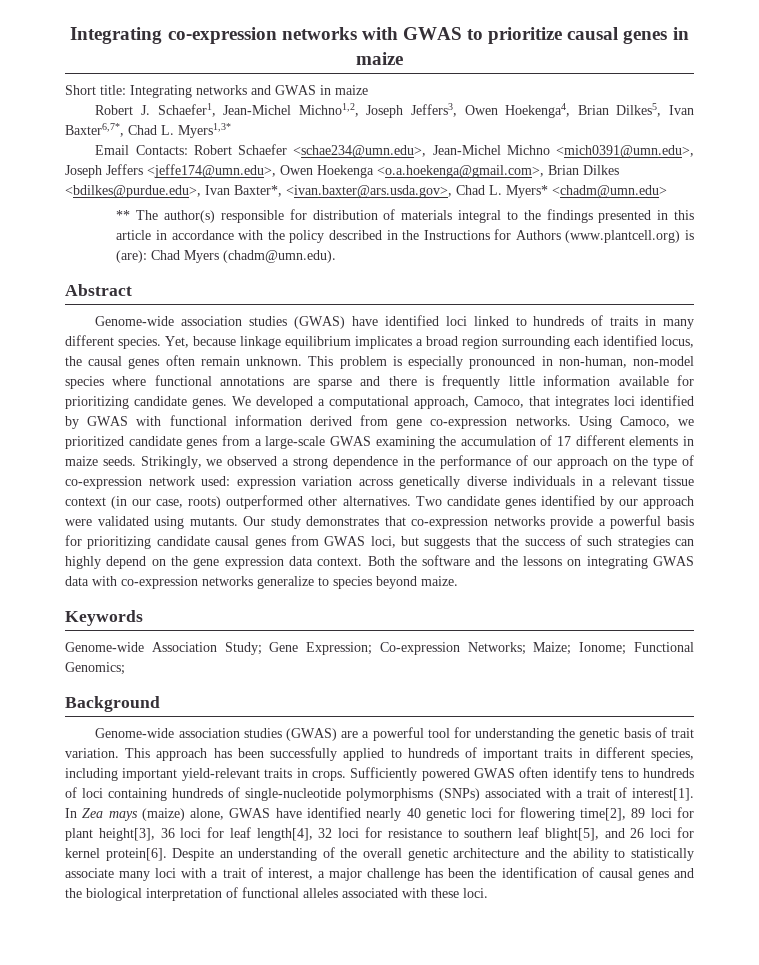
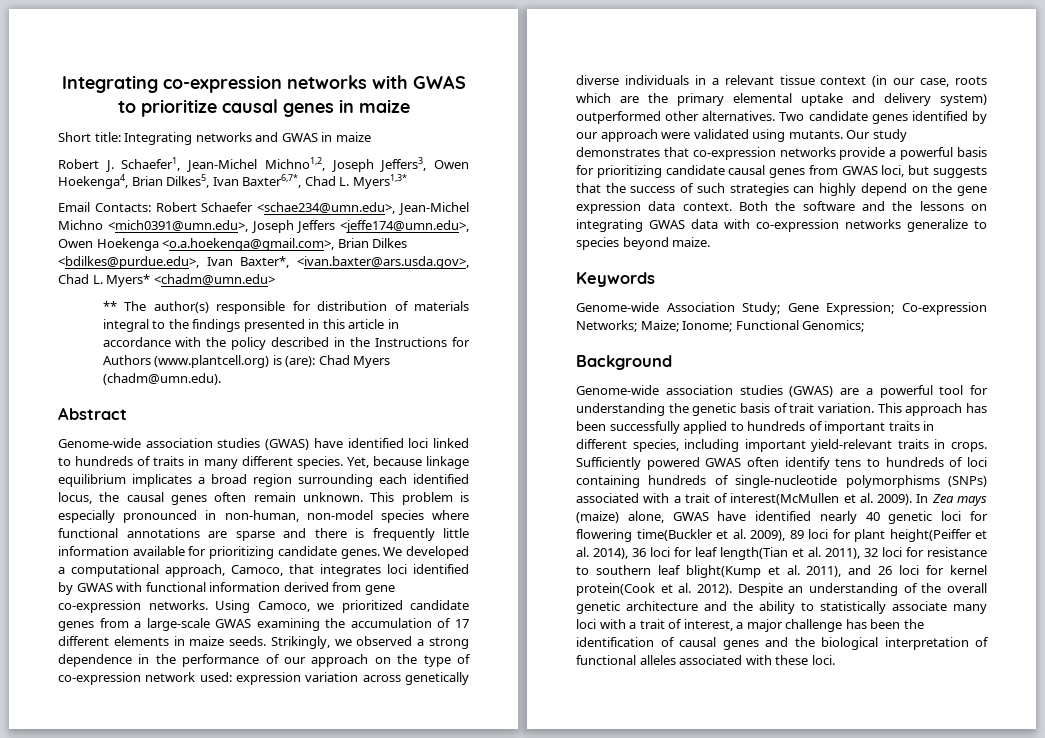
- Strikingly, we observed a strong dependence in the performance of our approach on the type of co-expression network used: expression variation across genetically diverse individuals in a relevant tissue context (in our case, roots) outperformed other alternatives.
+ Strikingly, we observed a strong dependence in the performance of our approach on the type of co-expression network used: expression variation across genetically diverse individuals in a relevant tissue context (in our case, roots which are the primary elemental uptake and delivery system) outperformed other alternatives.
- Sufficiently powered GWAS often identify tens to hundreds of loci containing hundreds of single-nucleotide polymorphisms (SNPs) associated with a trait of interest[1].
+ Sufficiently powered GWAS often identify tens to hundreds of loci containing hundreds of single-nucleotide polymorphisms (SNPs) associated with a trait of interest(McMullen et al. 2009).
- In Zea mays (maize) alone, GWAS have identified nearly 40 genetic loci for flowering time[2], 89 loci for plant height[3], 36 loci for leaf length[4], 32 loci for resistance to southern leaf blight[5], and 26 loci for kernel protein[6].
+ In Zea mays (maize) alone, GWAS have identified nearly 40 genetic loci for flowering time(Buckler et al. 2009), 89 loci for plant height(Peiffer et al. 2014), 36 loci for leaf length(Tian et al. 2011), 32 loci for resistance to southern leaf blight(Kump et al. 2011), and 26 loci for kernel protein(Cook et al. 2012).

